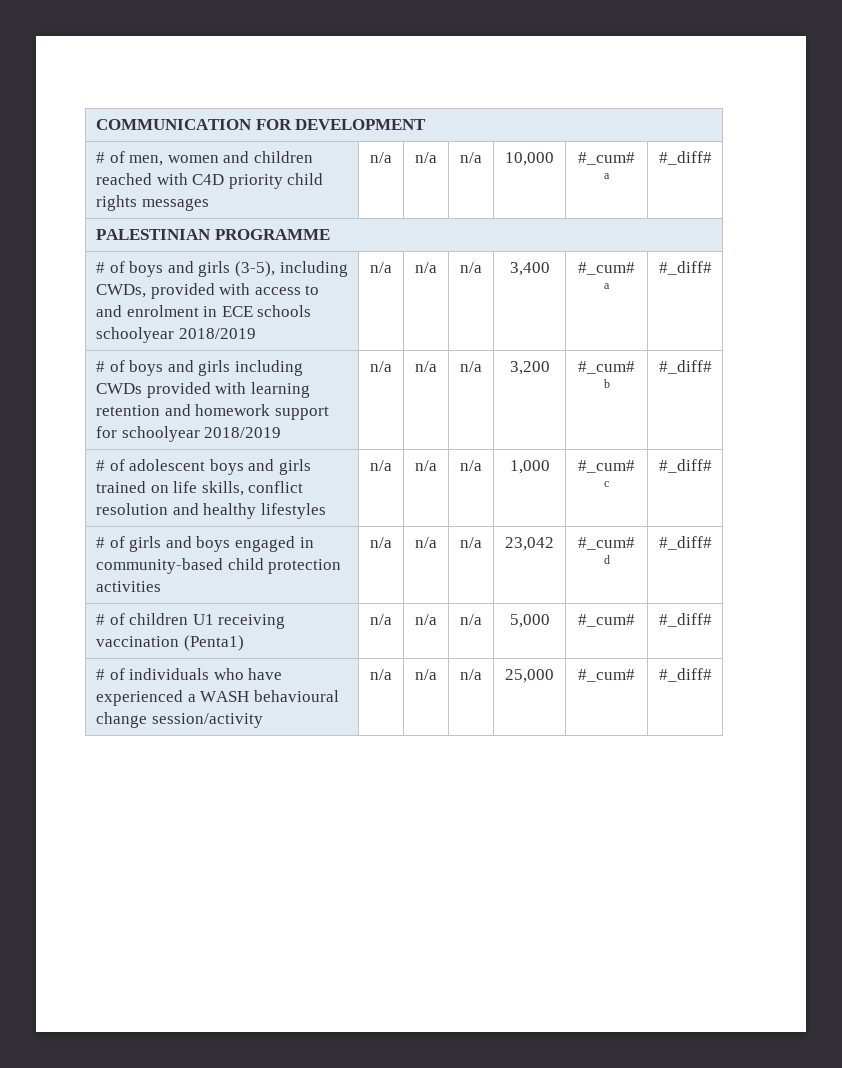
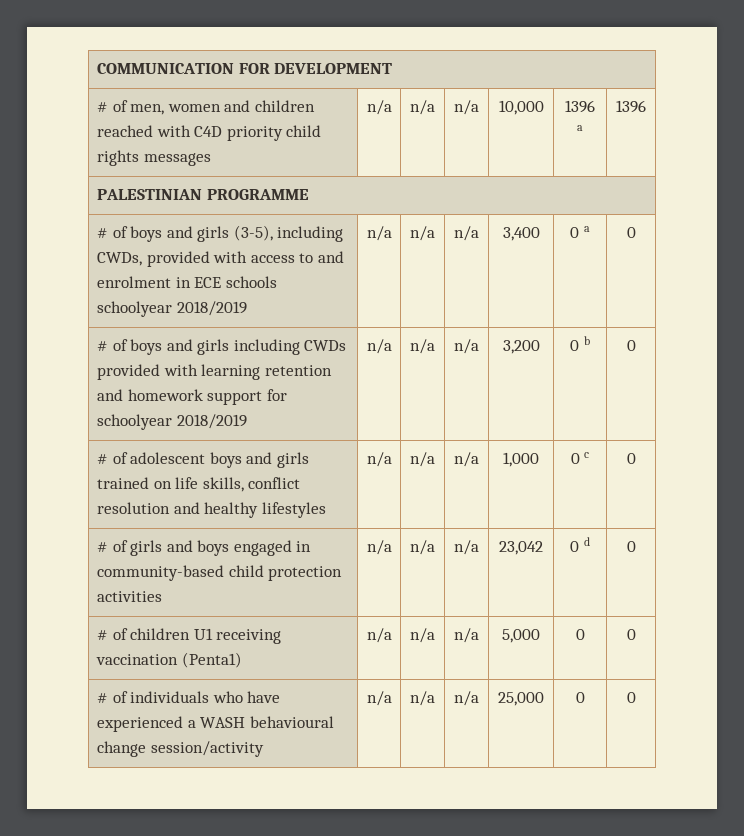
- # of men, women and children reached with C4D priority child rights messages | n/a | n/a | n/a | 10,000 | #_cum# a | #_diff#
+ # of men, women and children reached with C4D priority child rights messages | n/a | n/a | n/a | 10,000 | 1396 a | 1396
- # of boys and girls (3-5), including CWDs, provided with access to and enrolment in ECE schools schoolyear 2018/2019 | n/a | n/a | n/a | 3,400 | #_cum# a | #_diff#
+ # of boys and girls (3-5), including CWDs, provided with access to and enrolment in ECE schools schoolyear 2018/2019 | n/a | n/a | n/a | 3,400 | 0 a | 0
- # of boys and girls including CWDs provided with learning retention and homework support for schoolyear 2018/2019 | n/a | n/a | n/a | 3,200 | #_cum# b | #_diff#
+ # of boys and girls including CWDs provided with learning retention and homework support for schoolyear 2018/2019 | n/a | n/a | n/a | 3,200 | 0 b | 0
- # of adolescent boys and girls trained on life skills, conflict resolution and healthy lifestyles | n/a | n/a | n/a | 1,000 | #_cum# c | #_diff#
+ # of adolescent boys and girls trained on life skills, conflict resolution and healthy lifestyles | n/a | n/a | n/a | 1,000 | 0 c | 0
- # of girls and boys engaged in community-based child protection activities | n/a | n/a | n/a | 23,042 | #_cum# d | #_diff#
+ # of girls and boys engaged in community-based child protection activities | n/a | n/a | n/a | 23,042 | 0 d | 0
- # of children U1 receiving vaccination (Penta1) | n/a | n/a | n/a | 5,000 | #_cum# | #_diff#
+ # of children U1 receiving vaccination (Penta1) | n/a | n/a | n/a | 5,000 | 0 | 0
- # of individuals who have experienced a WASH behavioural change session/activity | n/a | n/a | n/a | 25,000 | #_cum# | #_diff#
+ # of individuals who have experienced a WASH behavioural change session/activity | n/a | n/a | n/a | 25,000 | 0 | 0

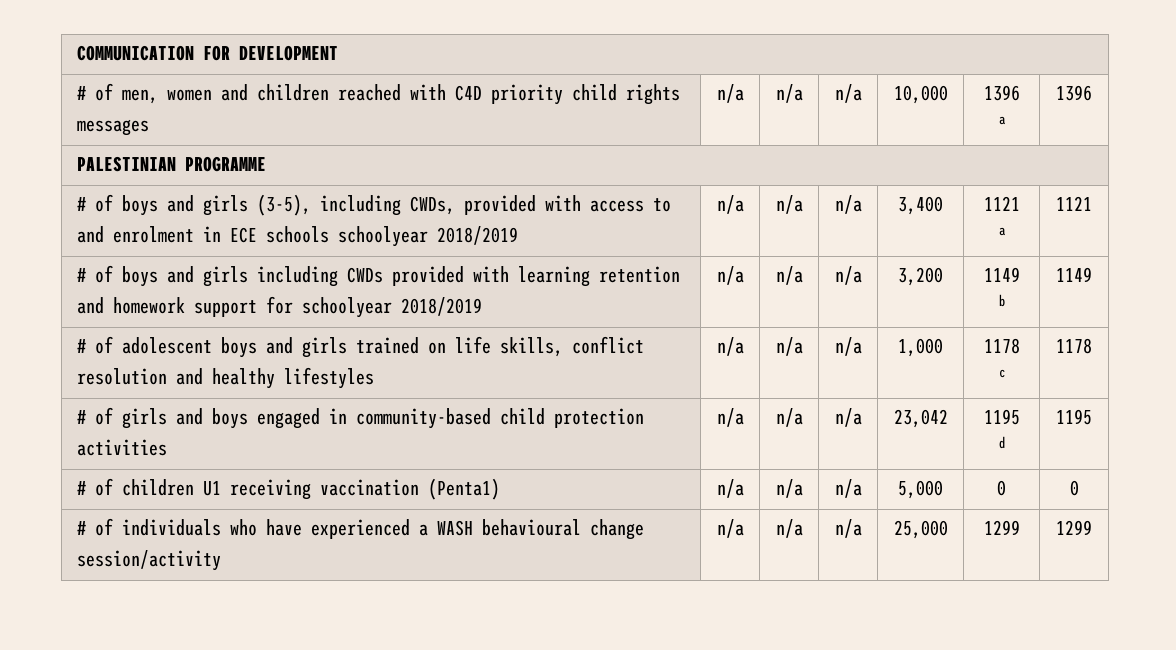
- # of boys and girls (3-5), including CWDs, provided with access to and enrolment in ECE schools schoolyear 2018/2019 | n/a | n/a | n/a | 3,400 | 0 a | 0
+ # of boys and girls (3-5), including CWDs, provided with access to and enrolment in ECE schools schoolyear 2018/2019 | n/a | n/a | n/a | 3,400 | 1121 a | 1121
- # of boys and girls including CWDs provided with learning retention and homework support for schoolyear 2018/2019 | n/a | n/a | n/a | 3,200 | 0 b | 0
+ # of boys and girls including CWDs provided with learning retention and homework support for schoolyear 2018/2019 | n/a | n/a | n/a | 3,200 | 1149 b | 1149
- # of adolescent boys and girls trained on life skills, conflict resolution and healthy lifestyles | n/a | n/a | n/a | 1,000 | 0 c | 0
+ # of adolescent boys and girls trained on life skills, conflict resolution and healthy lifestyles | n/a | n/a | n/a | 1,000 | 1178 c | 1178
- # of girls and boys engaged in community-based child protection activities | n/a | n/a | n/a | 23,042 | 0 d | 0
+ # of girls and boys engaged in community-based child protection activities | n/a | n/a | n/a | 23,042 | 1195 d | 1195
- # of individuals who have experienced a WASH behavioural change session/activity | n/a | n/a | n/a | 25,000 | 0 | 0
+ # of individuals who have experienced a WASH behavioural change session/activity | n/a | n/a | n/a | 25,000 | 1299 | 1299

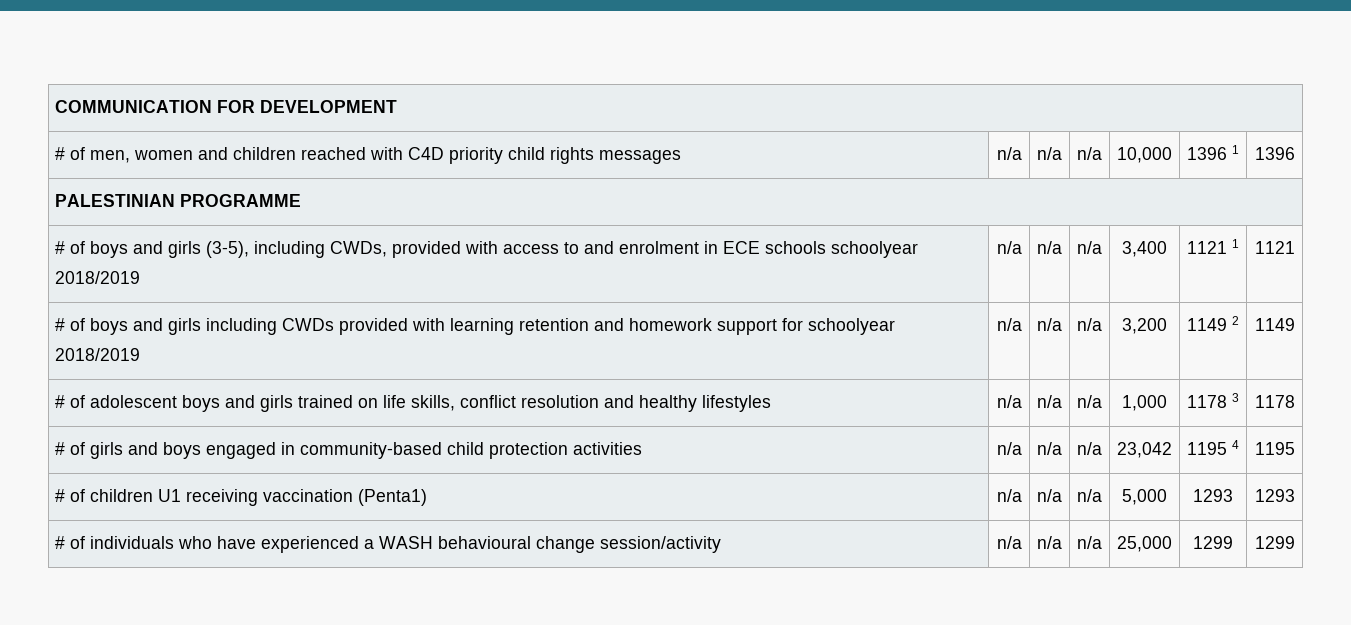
- # of men, women and children reached with C4D priority child rights messages | n/a | n/a | n/a | 10,000 | 1396 a | 1396
+ # of men, women and children reached with C4D priority child rights messages | n/a | n/a | n/a | 10,000 | 1396 1 | 1396
- # of boys and girls (3-5), including CWDs, provided with access to and enrolment in ECE schools schoolyear 2018/2019 | n/a | n/a | n/a | 3,400 | 1121 a | 1121
+ # of boys and girls (3-5), including CWDs, provided with access to and enrolment in ECE schools schoolyear 2018/2019 | n/a | n/a | n/a | 3,400 | 1121 1 | 1121
- # of boys and girls including CWDs provided with learning retention and homework support for schoolyear 2018/2019 | n/a | n/a | n/a | 3,200 | 1149 b | 1149
+ # of boys and girls including CWDs provided with learning retention and homework support for schoolyear 2018/2019 | n/a | n/a | n/a | 3,200 | 1149 2 | 1149
- # of adolescent boys and girls trained on life skills, conflict resolution and healthy lifestyles | n/a | n/a | n/a | 1,000 | 1178 c | 1178
+ # of adolescent boys and girls trained on life skills, conflict resolution and healthy lifestyles | n/a | n/a | n/a | 1,000 | 1178 3 | 1178
- # of girls and boys engaged in community-based child protection activities | n/a | n/a | n/a | 23,042 | 1195 d | 1195
+ # of girls and boys engaged in community-based child protection activities | n/a | n/a | n/a | 23,042 | 1195 4 | 1195
- # of children U1 receiving vaccination (Penta1) | n/a | n/a | n/a | 5,000 | 0 | 0
+ # of children U1 receiving vaccination (Penta1) | n/a | n/a | n/a | 5,000 | 1293 | 1293

